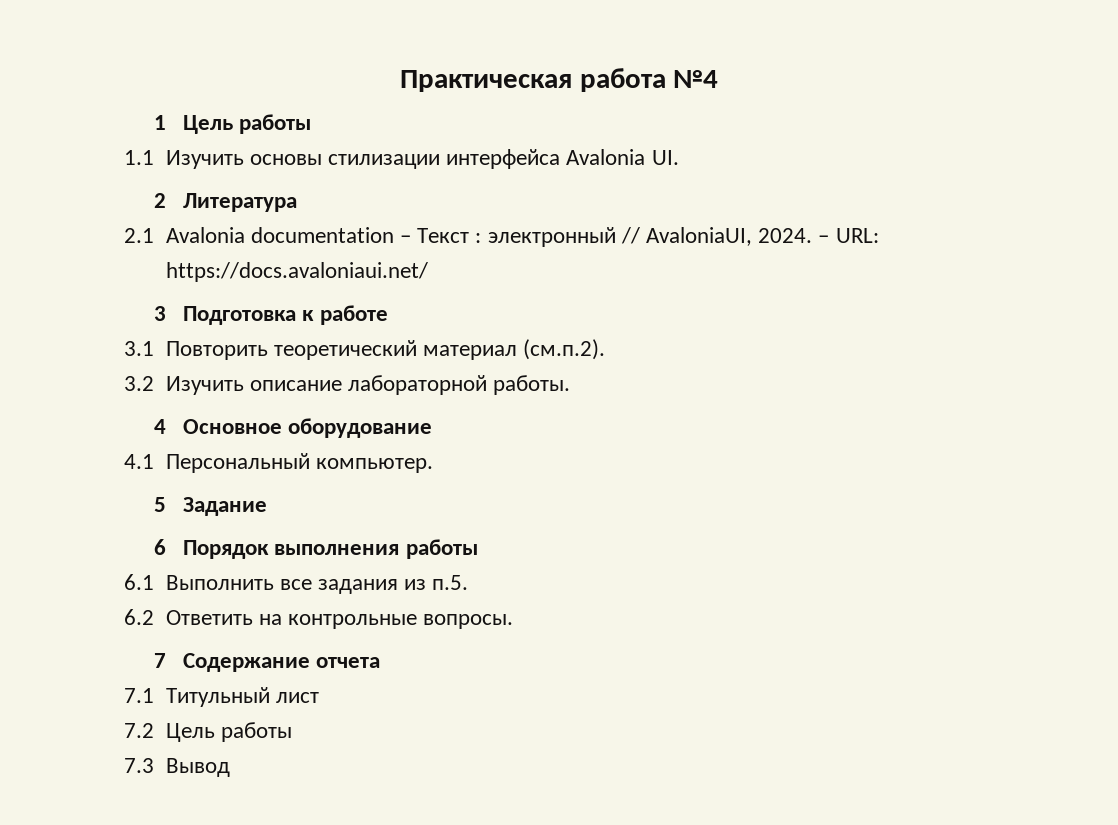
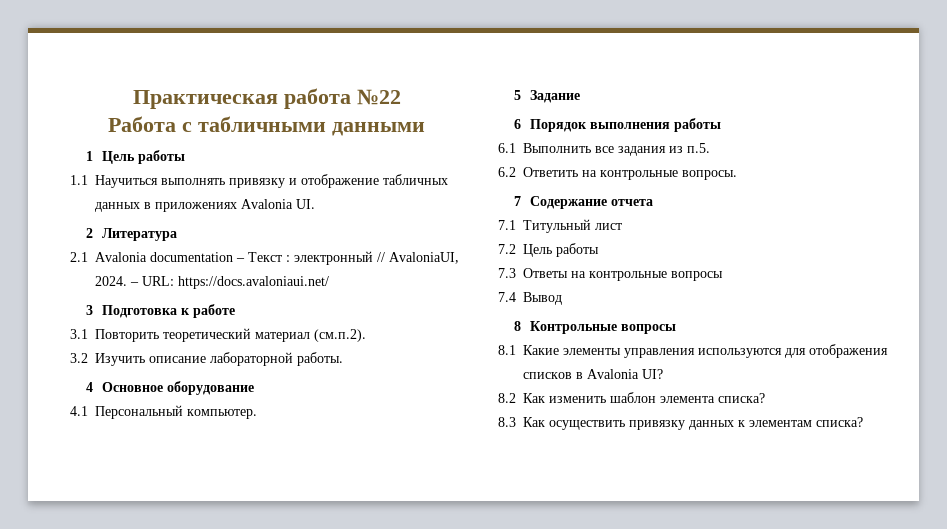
- Практическая работа №4
+ Практическая работа №22
+ Работа с табличными данными
- 1.1 Изучить основы стилизации интерфейса Avalonia UI.
+ 1.1 Научиться выполнять привязку и отображение табличных данных в приложениях Avalonia UI.
- 7.3 Вывод
+ 7.3 Ответы на контрольные вопросы
+ 7.4 Вывод
+ 8 Контрольные вопросы
+ 8.1 Какие элементы управления используются для отображения списков в Avalonia UI?
+ 8.2 Как изменить шаблон элемента списка?
+ 8.3 Как осуществить привязку данных к элементам списка?

